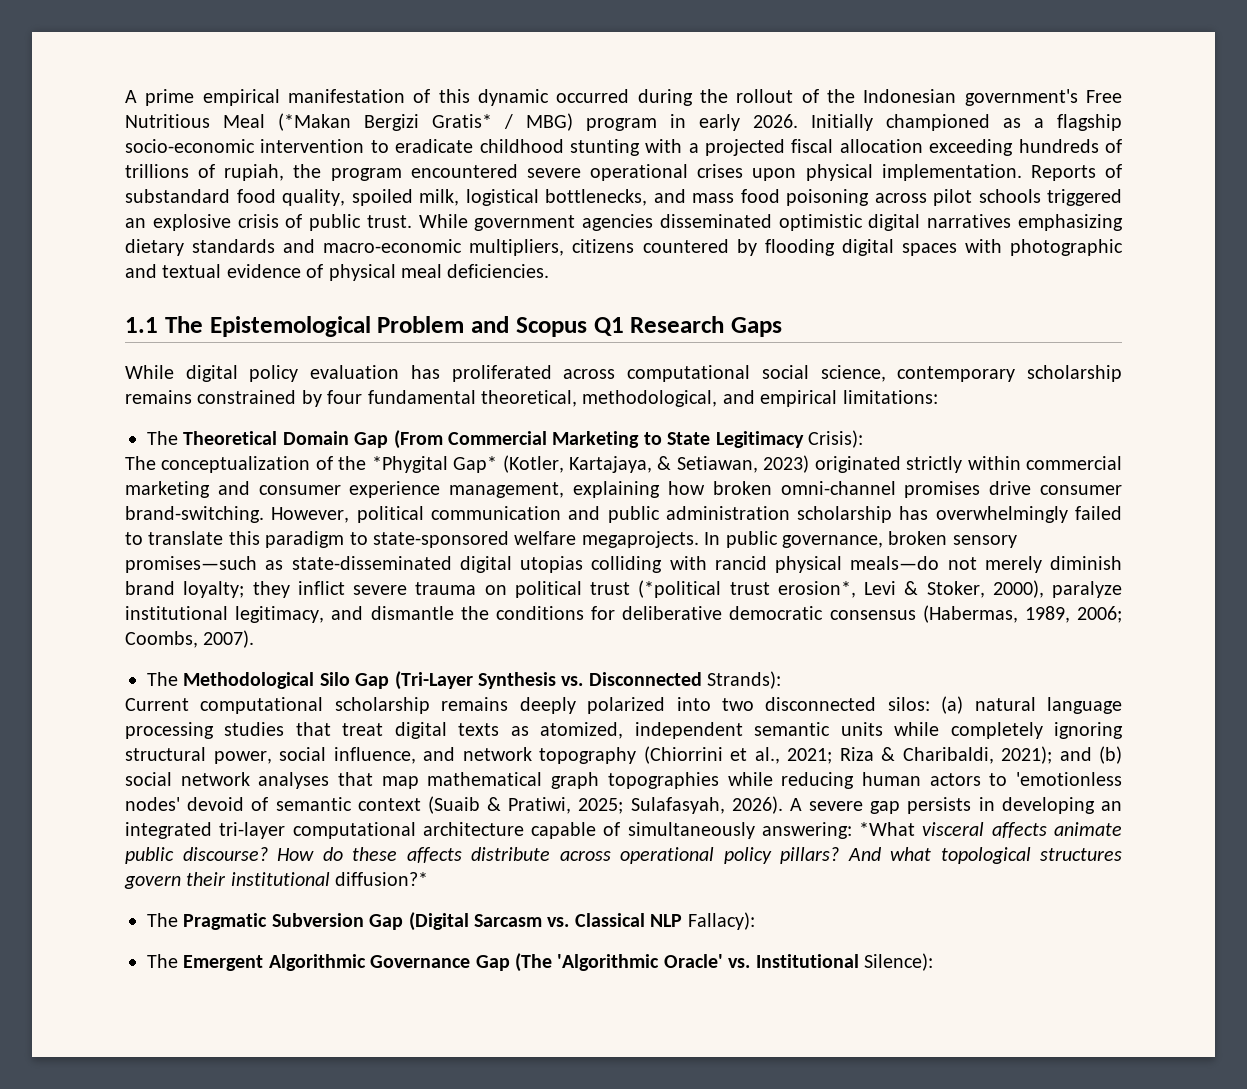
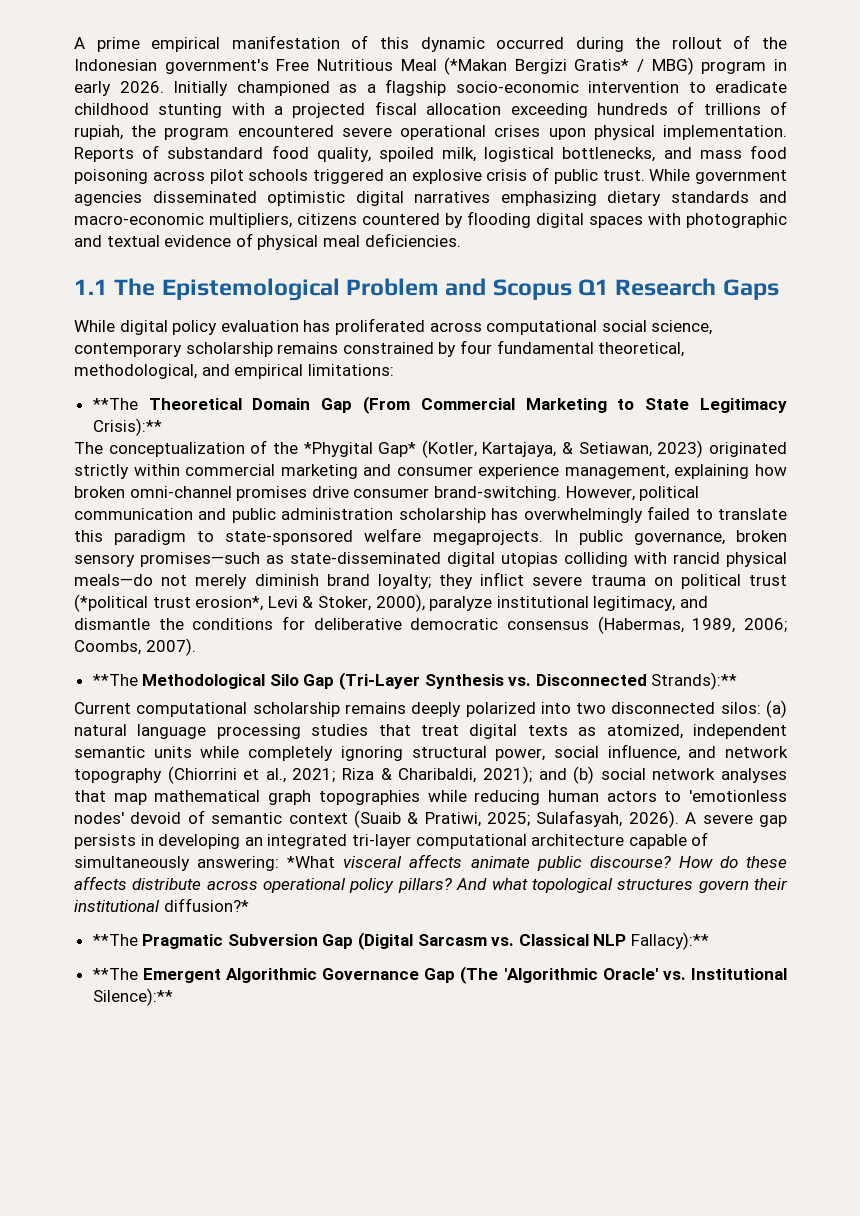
- The Theoretical Domain Gap (From Commercial Marketing to State Legitimacy Crisis):
+ **The Theoretical Domain Gap (From Commercial Marketing to State Legitimacy Crisis):**
- The Methodological Silo Gap (Tri-Layer Synthesis vs. Disconnected Strands):
+ **The Methodological Silo Gap (Tri-Layer Synthesis vs. Disconnected Strands):**
- The Pragmatic Subversion Gap (Digital Sarcasm vs. Classical NLP Fallacy):
- The Emergent Algorithmic Governance Gap (The 'Algorithmic Oracle' vs. Institutional Silence):
+ **The Pragmatic Subversion Gap (Digital Sarcasm vs. Classical NLP Fallacy):**
+ **The Emergent Algorithmic Governance Gap (The 'Algorithmic Oracle' vs. Institutional Silence):**

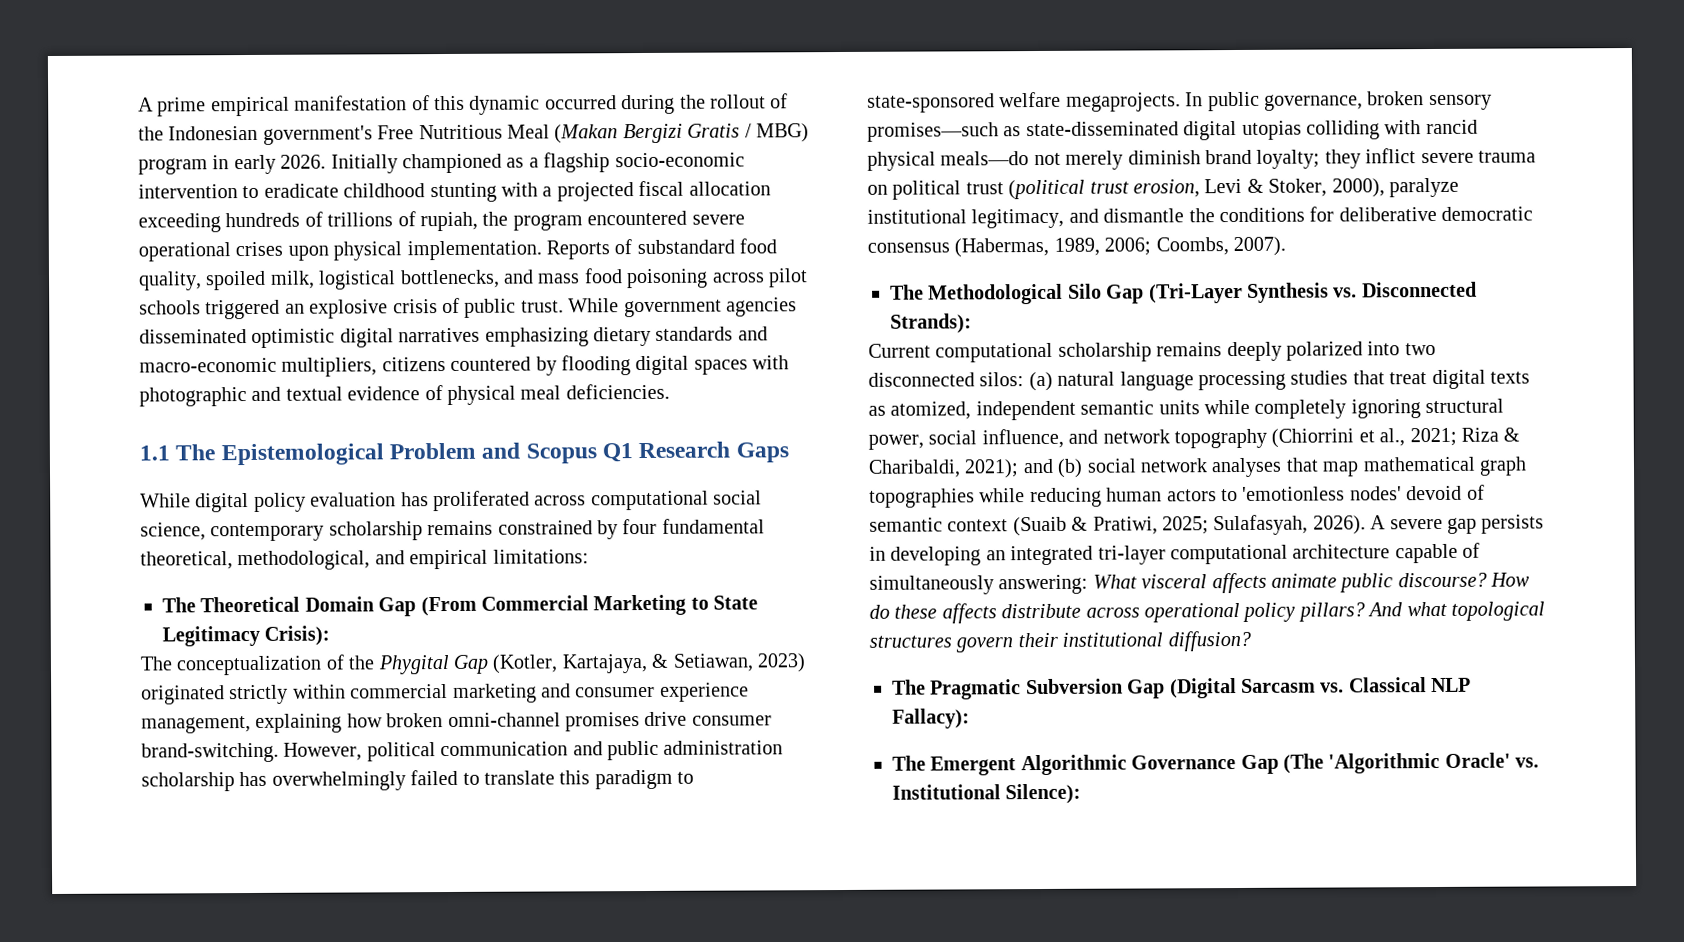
- A prime empirical manifestation of this dynamic occurred during the rollout of the Indonesian government's Free Nutritious Meal (*Makan Bergizi Gratis* / MBG) program in early 2026.
+ A prime empirical manifestation of this dynamic occurred during the rollout of the Indonesian government's Free Nutritious Meal (Makan Bergizi Gratis / MBG) program in early 2026.
- **The Theoretical Domain Gap (From Commercial Marketing to State Legitimacy Crisis):**
+ The Theoretical Domain Gap (From Commercial Marketing to State Legitimacy Crisis):
- The conceptualization of the *Phygital Gap* (Kotler, Kartajaya, & Setiawan, 2023) originated strictly within commercial marketing and consumer experience management, explaining how broken omni-channel promises drive consumer brand-switching.
+ The conceptualization of the Phygital Gap (Kotler, Kartajaya, & Setiawan, 2023) originated strictly within commercial marketing and consumer experience management, explaining how broken omni-channel promises drive consumer brand-switching.
- In public governance, broken sensory promises—such as state-disseminated digital utopias colliding with rancid physical meals—do not merely diminish brand loyalty; they inflict severe trauma on political trust (*political trust erosion*, Levi & Stoker, 2000), paralyze institutional legitimacy, and dismantle the conditions for deliberative democratic consensus (Habermas, 1989, 2006; Coombs, 2007).
+ In public governance, broken sensory promises—such as state-disseminated digital utopias colliding with rancid physical meals—do not merely diminish brand loyalty; they inflict severe trauma on political trust (political trust erosion, Levi & Stoker, 2000), paralyze institutional legitimacy, and dismantle the conditions for deliberative democratic consensus (Habermas, 1989, 2006; Coombs, 2007).
- **The Methodological Silo Gap (Tri-Layer Synthesis vs. Disconnected Strands):**
+ The Methodological Silo Gap (Tri-Layer Synthesis vs. Disconnected Strands):
- A severe gap persists in developing an integrated tri-layer computational architecture capable of simultaneously answering: *What visceral affects animate public discourse?
+ A severe gap persists in developing an integrated tri-layer computational architecture capable of simultaneously answering: What visceral affects animate public discourse?
- And what topological structures govern their institutional diffusion?*
- **The Pragmatic Subversion Gap (Digital Sarcasm vs. Classical NLP Fallacy):**
- **The Emergent Algorithmic Governance Gap (The 'Algorithmic Oracle' vs. Institutional Silence):**
+ And what topological structures govern their institutional diffusion?
+ The Pragmatic Subversion Gap (Digital Sarcasm vs. Classical NLP Fallacy):
+ The Emergent Algorithmic Governance Gap (The 'Algorithmic Oracle' vs. Institutional Silence):

